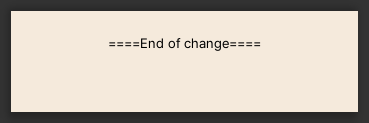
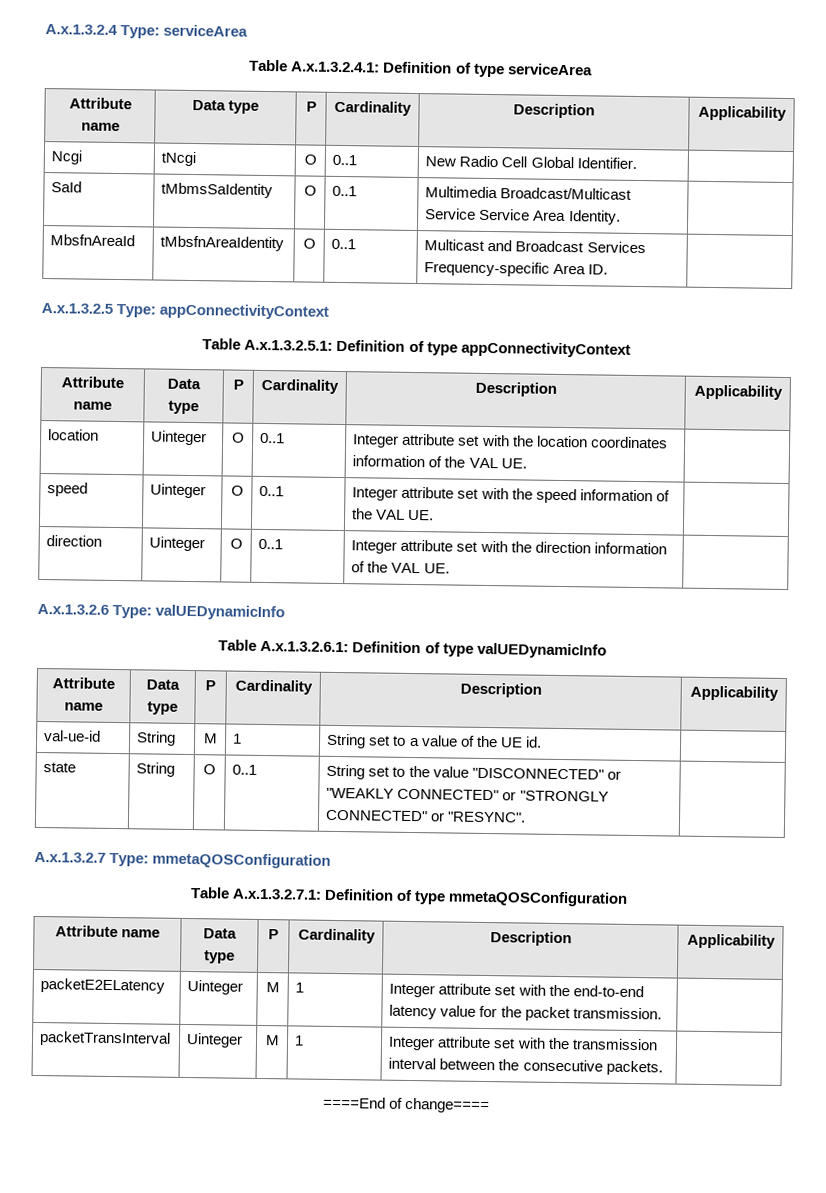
+ A.x.1.3.2.4 Type: serviceArea
+ Table A.x.1.3.2.4.1: Definition of type serviceArea
+ Attribute name | Data type | P | Cardinality | Description | Applicability
+ Ncgi | tNcgi | O | 0..1 | New Radio Cell Global Identifier. |
+ SaId | tMbmsSaIdentity | O | 0..1 | Multimedia Broadcast/Multicast Service Service Area Identity. |
+ MbsfnAreaId | tMbsfnAreaIdentity | O | 0..1 | Multicast and Broadcast Services Frequency-specific Area ID. |
+ A.x.1.3.2.5 Type: appConnectivityContext
+ Table A.x.1.3.2.5.1: Definition of type appConnectivityContext
+ Attribute name | Data type | P | Cardinality | Description | Applicability
+ location | Uinteger | O | 0..1 | Integer attribute set with the location coordinates information of the VAL UE. |
+ speed | Uinteger | O | 0..1 | Integer attribute set with the speed information of the VAL UE. |
+ direction | Uinteger | O | 0..1 | Integer attribute set with the direction information of the VAL UE. |
+ A.x.1.3.2.6 Type: valUEDynamicInfo
+ Table A.x.1.3.2.6.1: Definition of type valUEDynamicInfo
+ Attribute name | Data type | P | Cardinality | Description | Applicability
+ val-ue-id | String | M | 1 | String set to a value of the UE id. |
+ state | String | O | 0..1 | String set to the value "DISCONNECTED" or "WEAKLY CONNECTED" or "STRONGLY CONNECTED" or "RESYNC". |
+ A.x.1.3.2.7 Type: mmetaQOSConfiguration
+ Table A.x.1.3.2.7.1: Definition of type mmetaQOSConfiguration
+ Attribute name | Data type | P | Cardinality | Description | Applicability
+ packetE2ELatency | Uinteger | M | 1 | Integer attribute set with the end-to-end latency value for the packet transmission. |
+ packetTransInterval | Uinteger | M | 1 | Integer attribute set with the transmission interval between the consecutive packets. |

